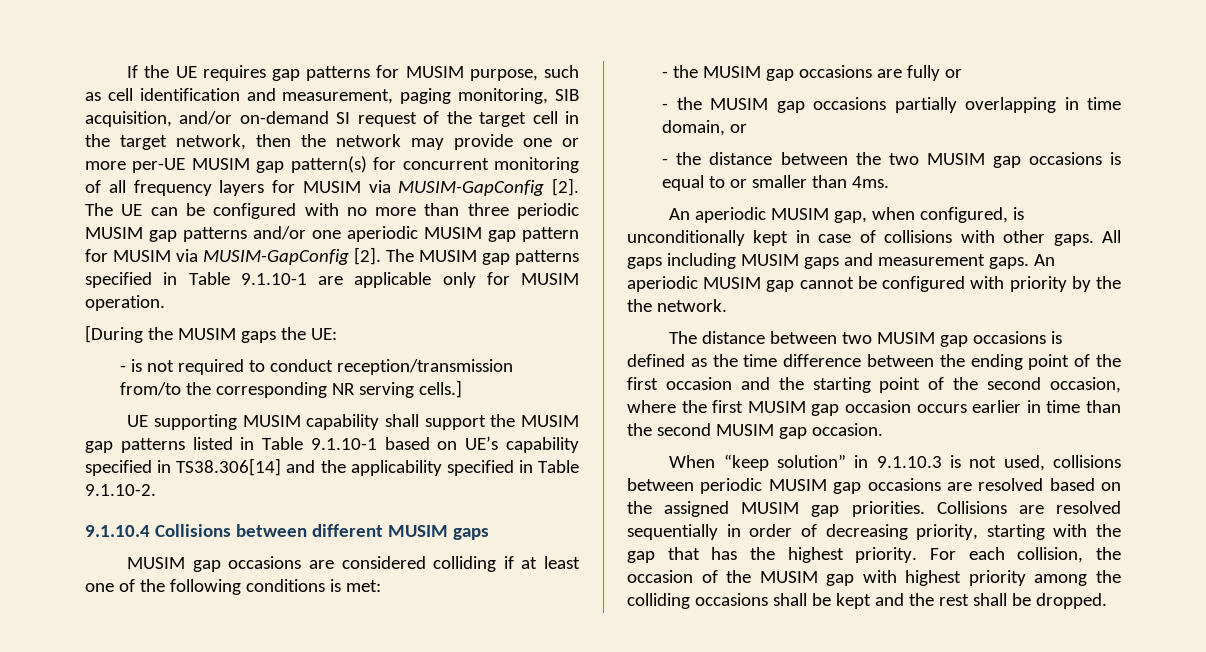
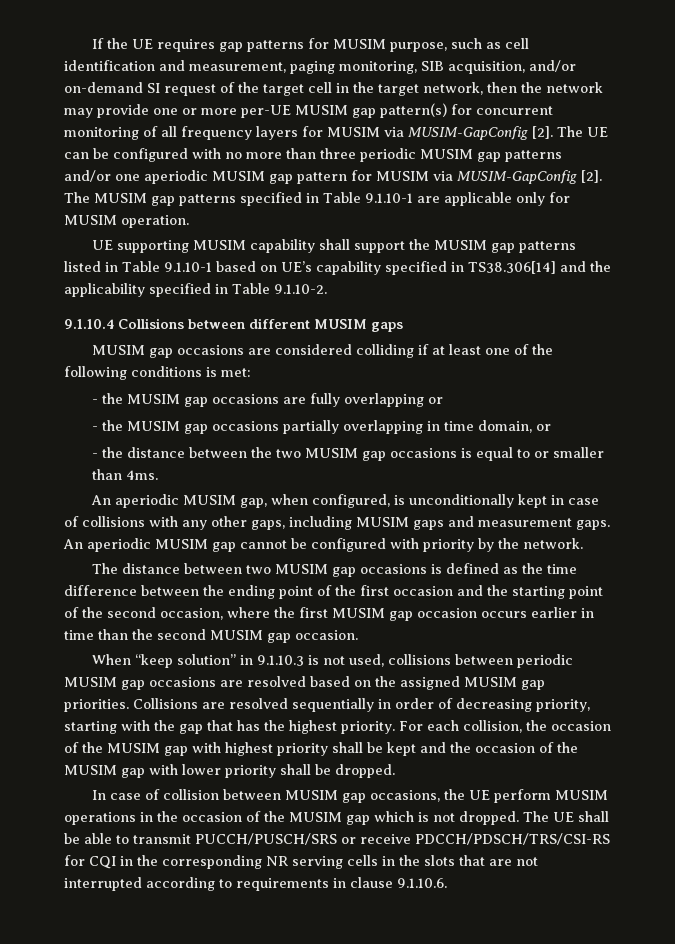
- [During the MUSIM gaps the UE:
- - is not required to conduct reception/transmission from/to the corresponding NR serving cells.]
- - the MUSIM gap occasions are fully or
+ - the MUSIM gap occasions are fully overlapping or
- An aperiodic MUSIM gap, when configured, is unconditionally kept in case of collisions with other gaps. All gaps including MUSIM gaps and measurement gaps.
+ An aperiodic MUSIM gap, when configured, is unconditionally kept in case of collisions with any other gaps, including MUSIM gaps and measurement gaps.
- An aperiodic MUSIM gap cannot be configured with priority by the the network.
+ An aperiodic MUSIM gap cannot be configured with priority by the network.
- For each collision, the occasion of the MUSIM gap with highest priority among the colliding occasions shall be kept and the rest shall be dropped.
+ For each collision, the occasion of the MUSIM gap with highest priority shall be kept and the occasion of the MUSIM gap with lower priority shall be dropped.
+ In case of collision between MUSIM gap occasions, the UE perform MUSIM operations in the occasion of the MUSIM gap which is not dropped. The UE shall be able to transmit PUCCH/PUSCH/SRS or receive PDCCH/PDSCH/TRS/CSI-RS for CQI in the corresponding NR serving cells in the slots that are not interrupted according to requirements in clause 9.1.10.6.

